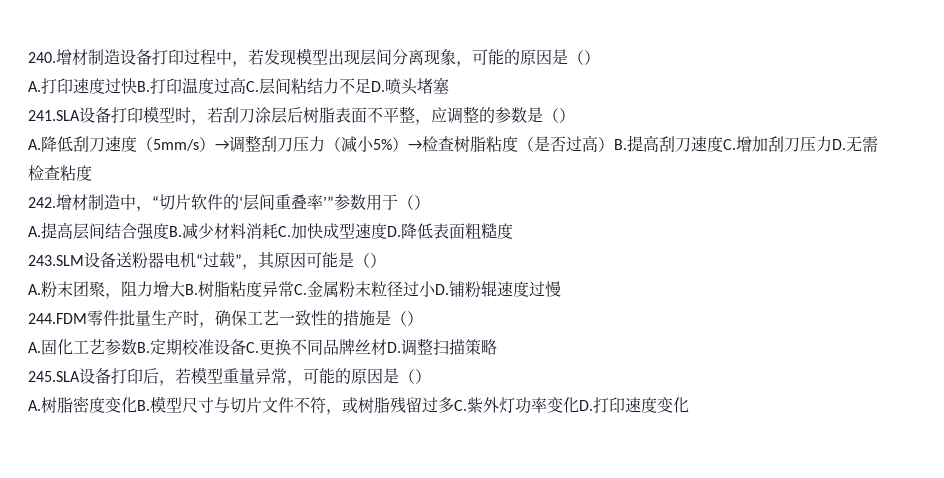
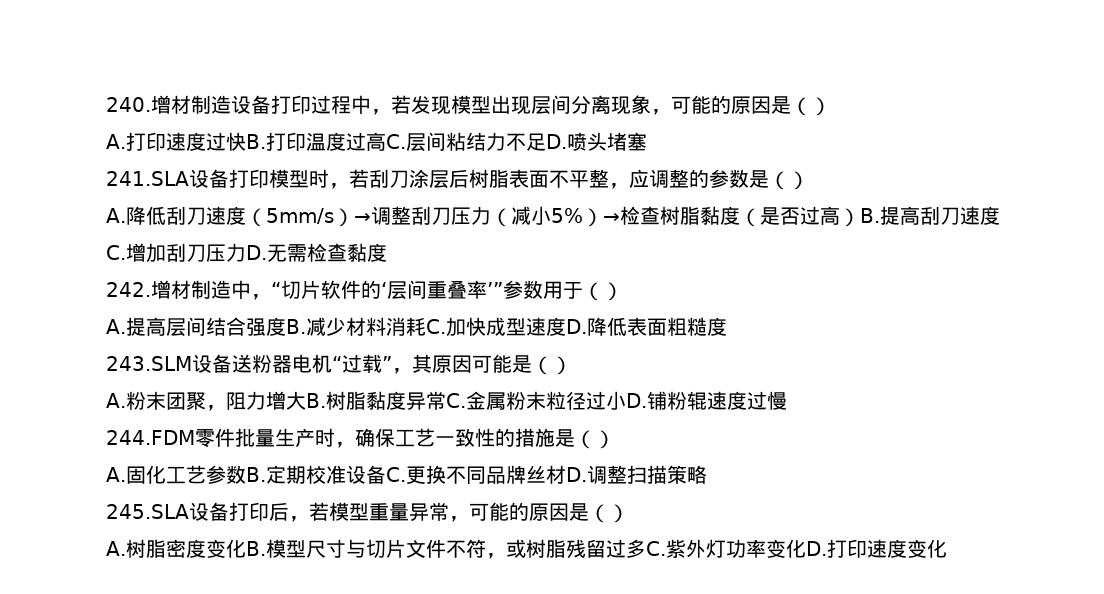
- A.降低刮刀速度（5mm/s）→调整刮刀压力（减小5%）→检查树脂粘度（是否过高）B.提高刮刀速度C.增加刮刀压力D.无需检查粘度
+ A.降低刮刀速度（5mm/s）→调整刮刀压力（减小5%）→检查树脂黏度（是否过高）B.提高刮刀速度C.增加刮刀压力D.无需检查黏度
- A.粉末团聚，阻力增大B.树脂粘度异常C.金属粉末粒径过小D.铺粉辊速度过慢
+ A.粉末团聚，阻力增大B.树脂黏度异常C.金属粉末粒径过小D.铺粉辊速度过慢

